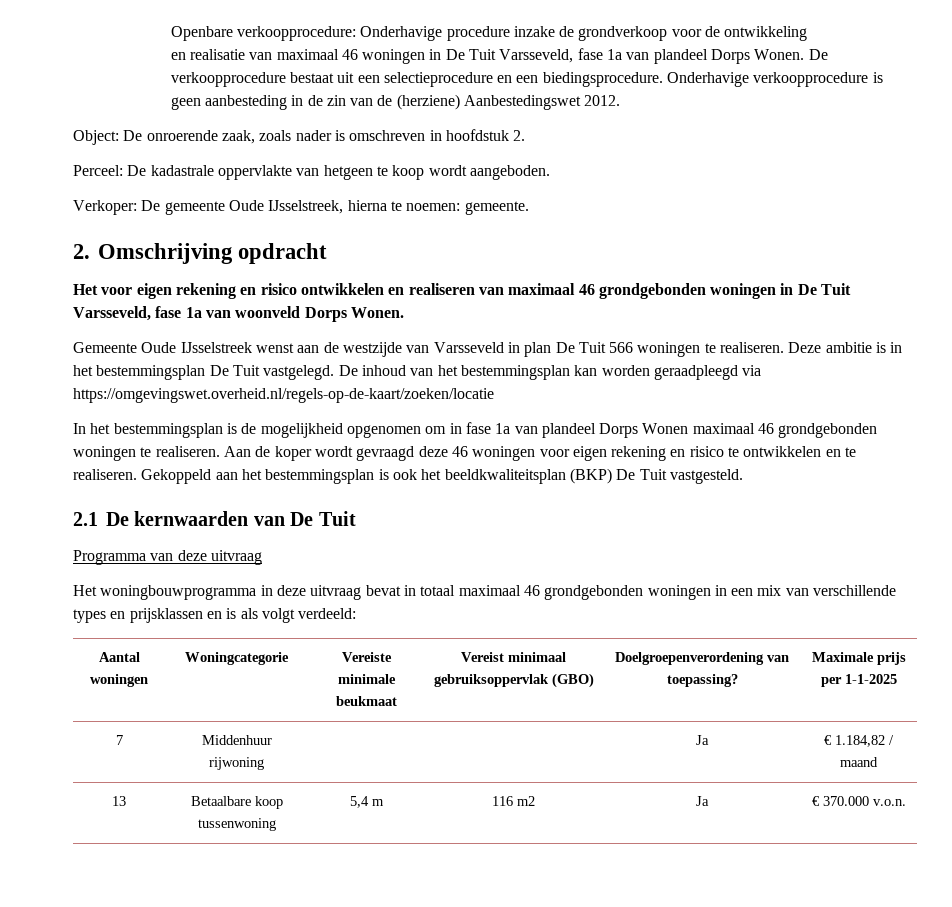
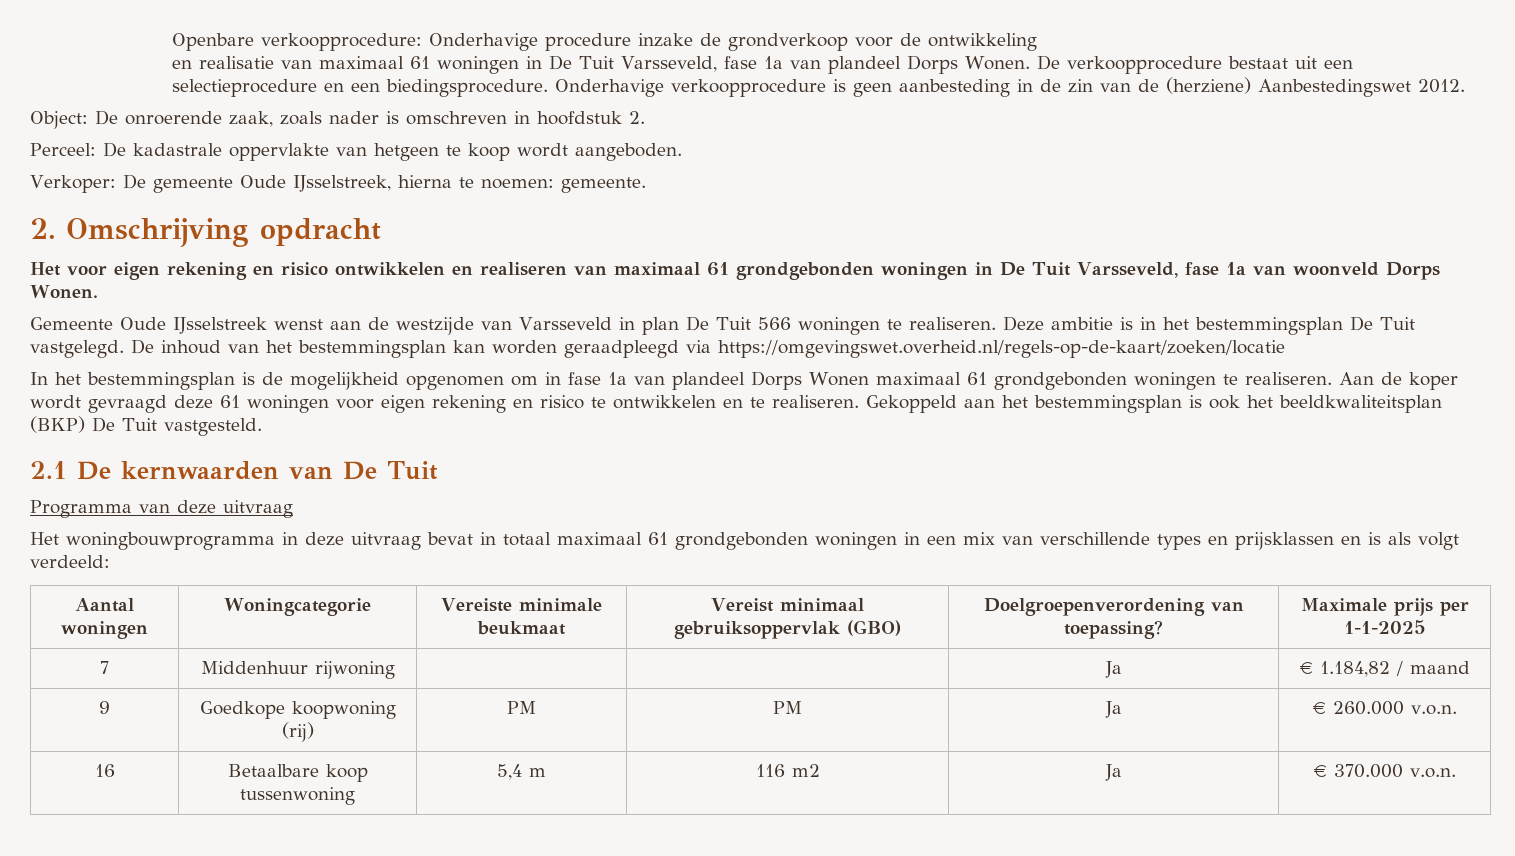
- en realisatie van maximaal 46 woningen in De Tuit Varsseveld, fase 1a van plandeel Dorps Wonen.
+ en realisatie van maximaal 61 woningen in De Tuit Varsseveld, fase 1a van plandeel Dorps Wonen.
- Het voor eigen rekening en risico ontwikkelen en realiseren van maximaal 46 grondgebonden woningen in De Tuit Varsseveld, fase 1a van woonveld Dorps Wonen.
+ Het voor eigen rekening en risico ontwikkelen en realiseren van maximaal 61 grondgebonden woningen in De Tuit Varsseveld, fase 1a van woonveld Dorps Wonen.
- In het bestemmingsplan is de mogelijkheid opgenomen om in fase 1a van plandeel Dorps Wonen maximaal 46 grondgebonden woningen te realiseren.
+ In het bestemmingsplan is de mogelijkheid opgenomen om in fase 1a van plandeel Dorps Wonen maximaal 61 grondgebonden woningen te realiseren.
- Aan de koper wordt gevraagd deze 46 woningen voor eigen rekening en risico te ontwikkelen en te realiseren.
+ Aan de koper wordt gevraagd deze 61 woningen voor eigen rekening en risico te ontwikkelen en te realiseren.
- Het woningbouwprogramma in deze uitvraag bevat in totaal maximaal 46 grondgebonden woningen in een mix van verschillende types en prijsklassen en is als volgt verdeeld:
+ Het woningbouwprogramma in deze uitvraag bevat in totaal maximaal 61 grondgebonden woningen in een mix van verschillende types en prijsklassen en is als volgt verdeeld:
- 13 | Betaalbare koop tussenwoning | 5,4 m | 116 m2 | Ja | € 370.000 v.o.n.
+ 9 | Goedkope koopwoning (rij) | PM | PM | Ja | € 260.000 v.o.n.
+ 16 | Betaalbare koop tussenwoning | 5,4 m | 116 m2 | Ja | € 370.000 v.o.n.

